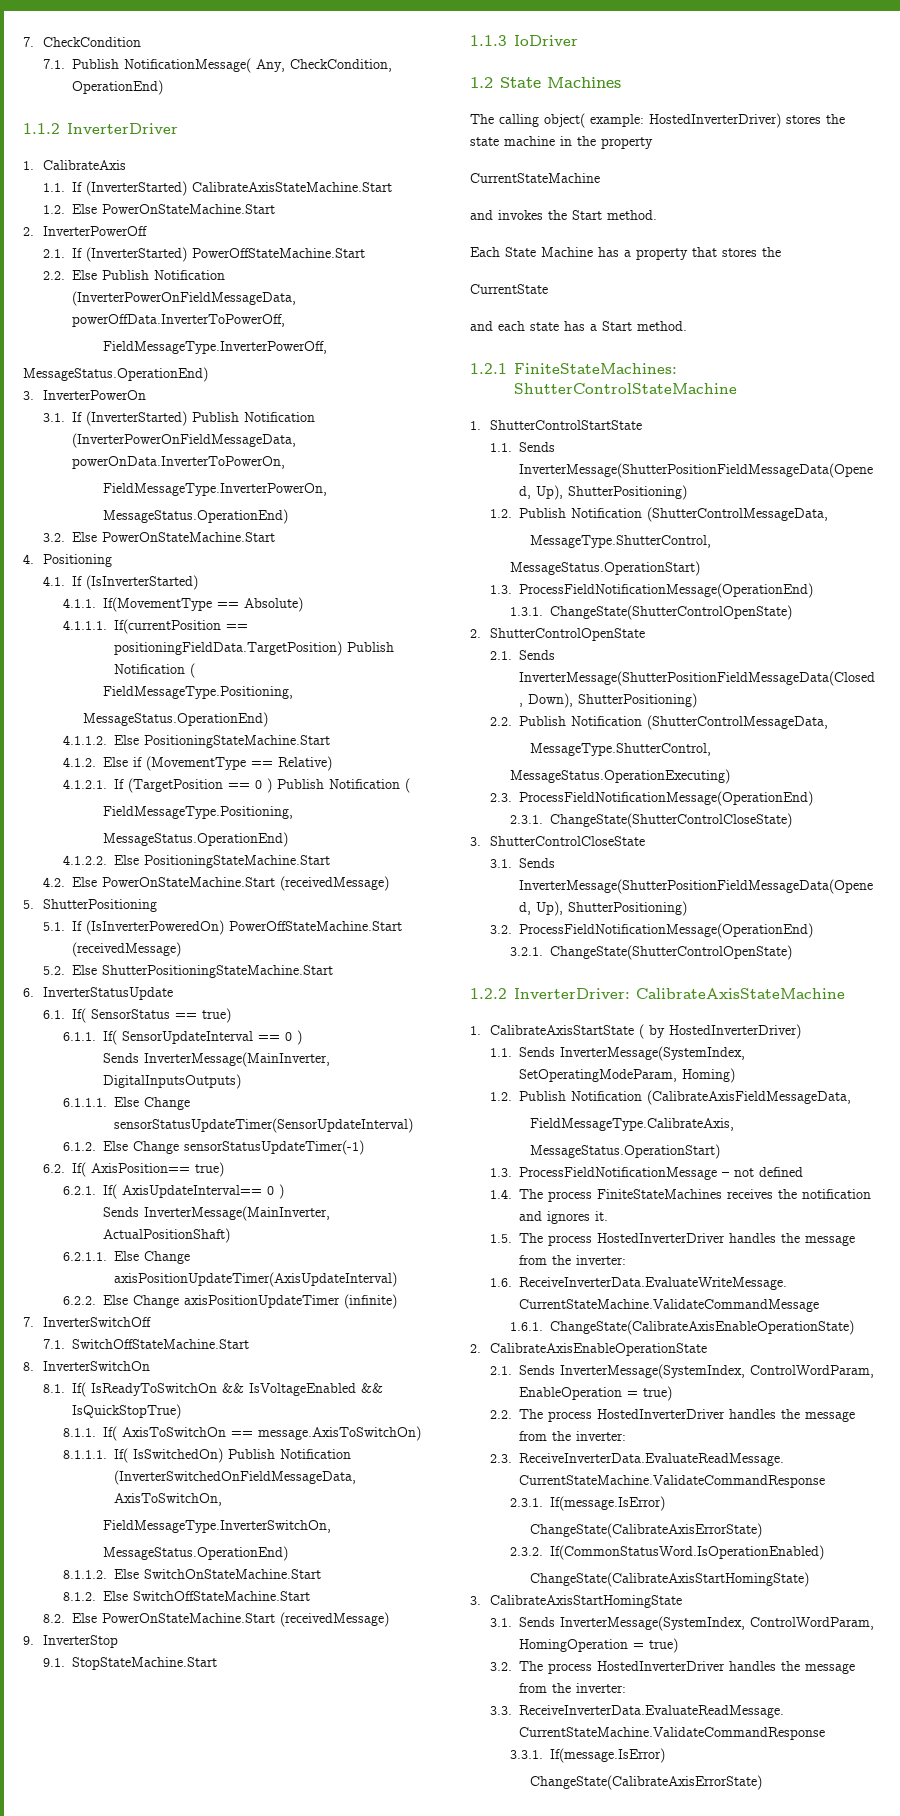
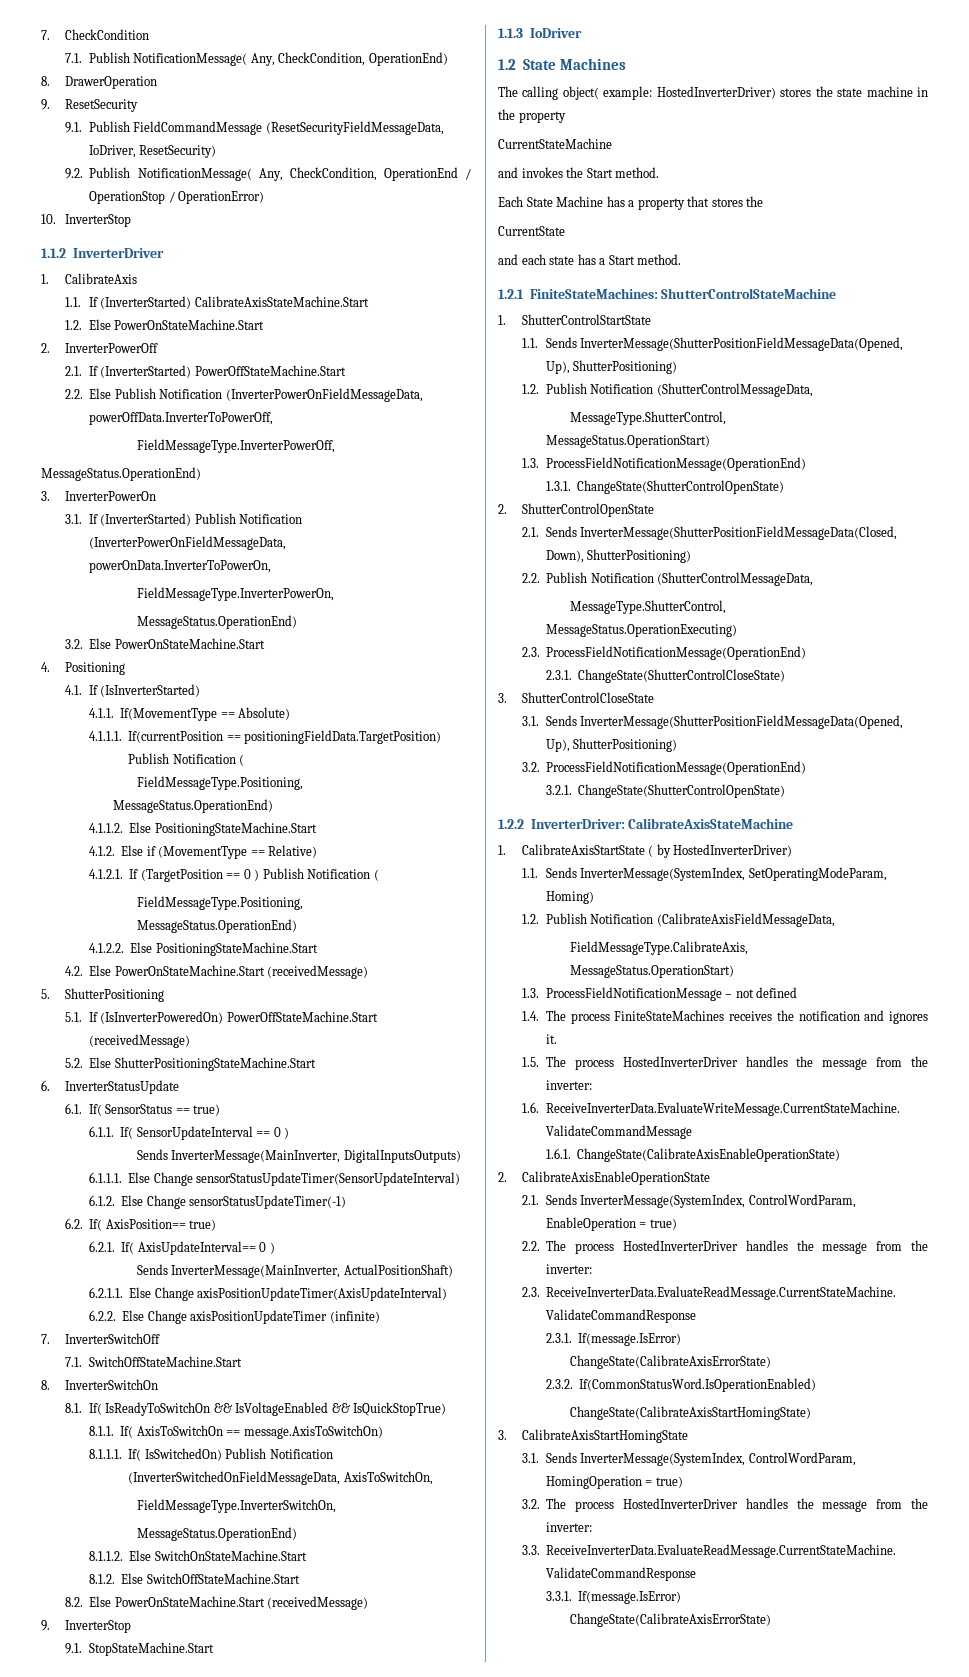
+ 8. DrawerOperation
+ 9. ResetSecurity
+ 9.1. Publish FieldCommandMessage (ResetSecurityFieldMessageData, IoDriver, ResetSecurity)
+ 9.2. Publish NotificationMessage( Any, CheckCondition, OperationEnd / OperationStop / OperationError)
+ 10. InverterStop

